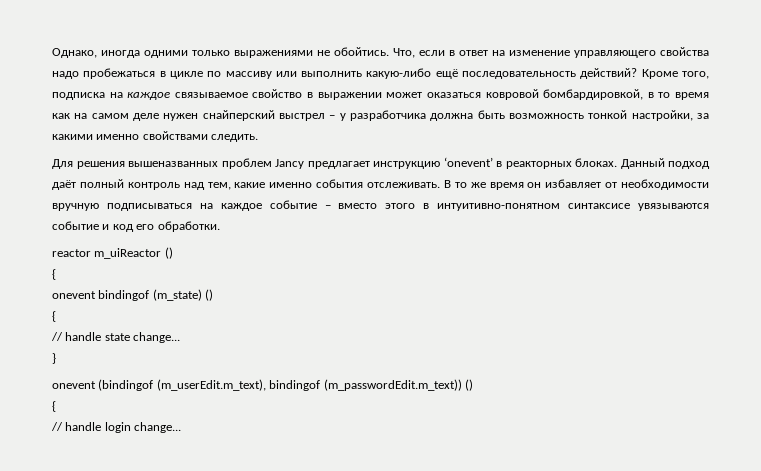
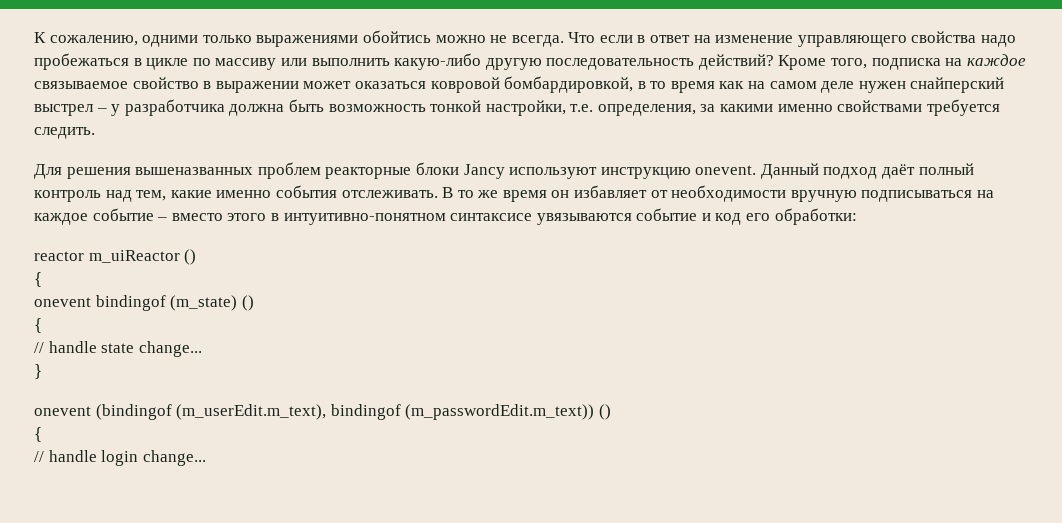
- Однако, иногда одними только выражениями не обойтись. Что, если в ответ на изменение управляющего свойства надо пробежаться в цикле по массиву или выполнить какую-либо ещё последовательность действий?
+ К сожалению, одними только выражениями обойтись можно не всегда. Что если в ответ на изменение управляющего свойства надо пробежаться в цикле по массиву или выполнить какую-либо другую последовательность действий?
- Кроме того, подписка на каждое связываемое свойство в выражении может оказаться ковровой бомбардировкой, в то время как на самом деле нужен снайперский выстрел – у разработчика должна быть возможность тонкой настройки, за какими именно свойствами следить.
+ Кроме того, подписка на каждое связываемое свойство в выражении может оказаться ковровой бомбардировкой, в то время как на самом деле нужен снайперский выстрел – у разработчика должна быть возможность тонкой настройки, т.е. определения, за какими именно свойствами требуется следить.
- Для решения вышеназванных проблем Jancy предлагает инструкцию ‘onevent’ в реакторных блоках.
+ Для решения вышеназванных проблем реакторные блоки Jancy используют инструкцию onevent.
- В то же время он избавляет от необходимости вручную подписываться на каждое событие – вместо этого в интуитивно-понятном синтаксисе увязываются событие и код его обработки.
+ В то же время он избавляет от необходимости вручную подписываться на каждое событие – вместо этого в интуитивно-понятном синтаксисе увязываются событие и код его обработки:

